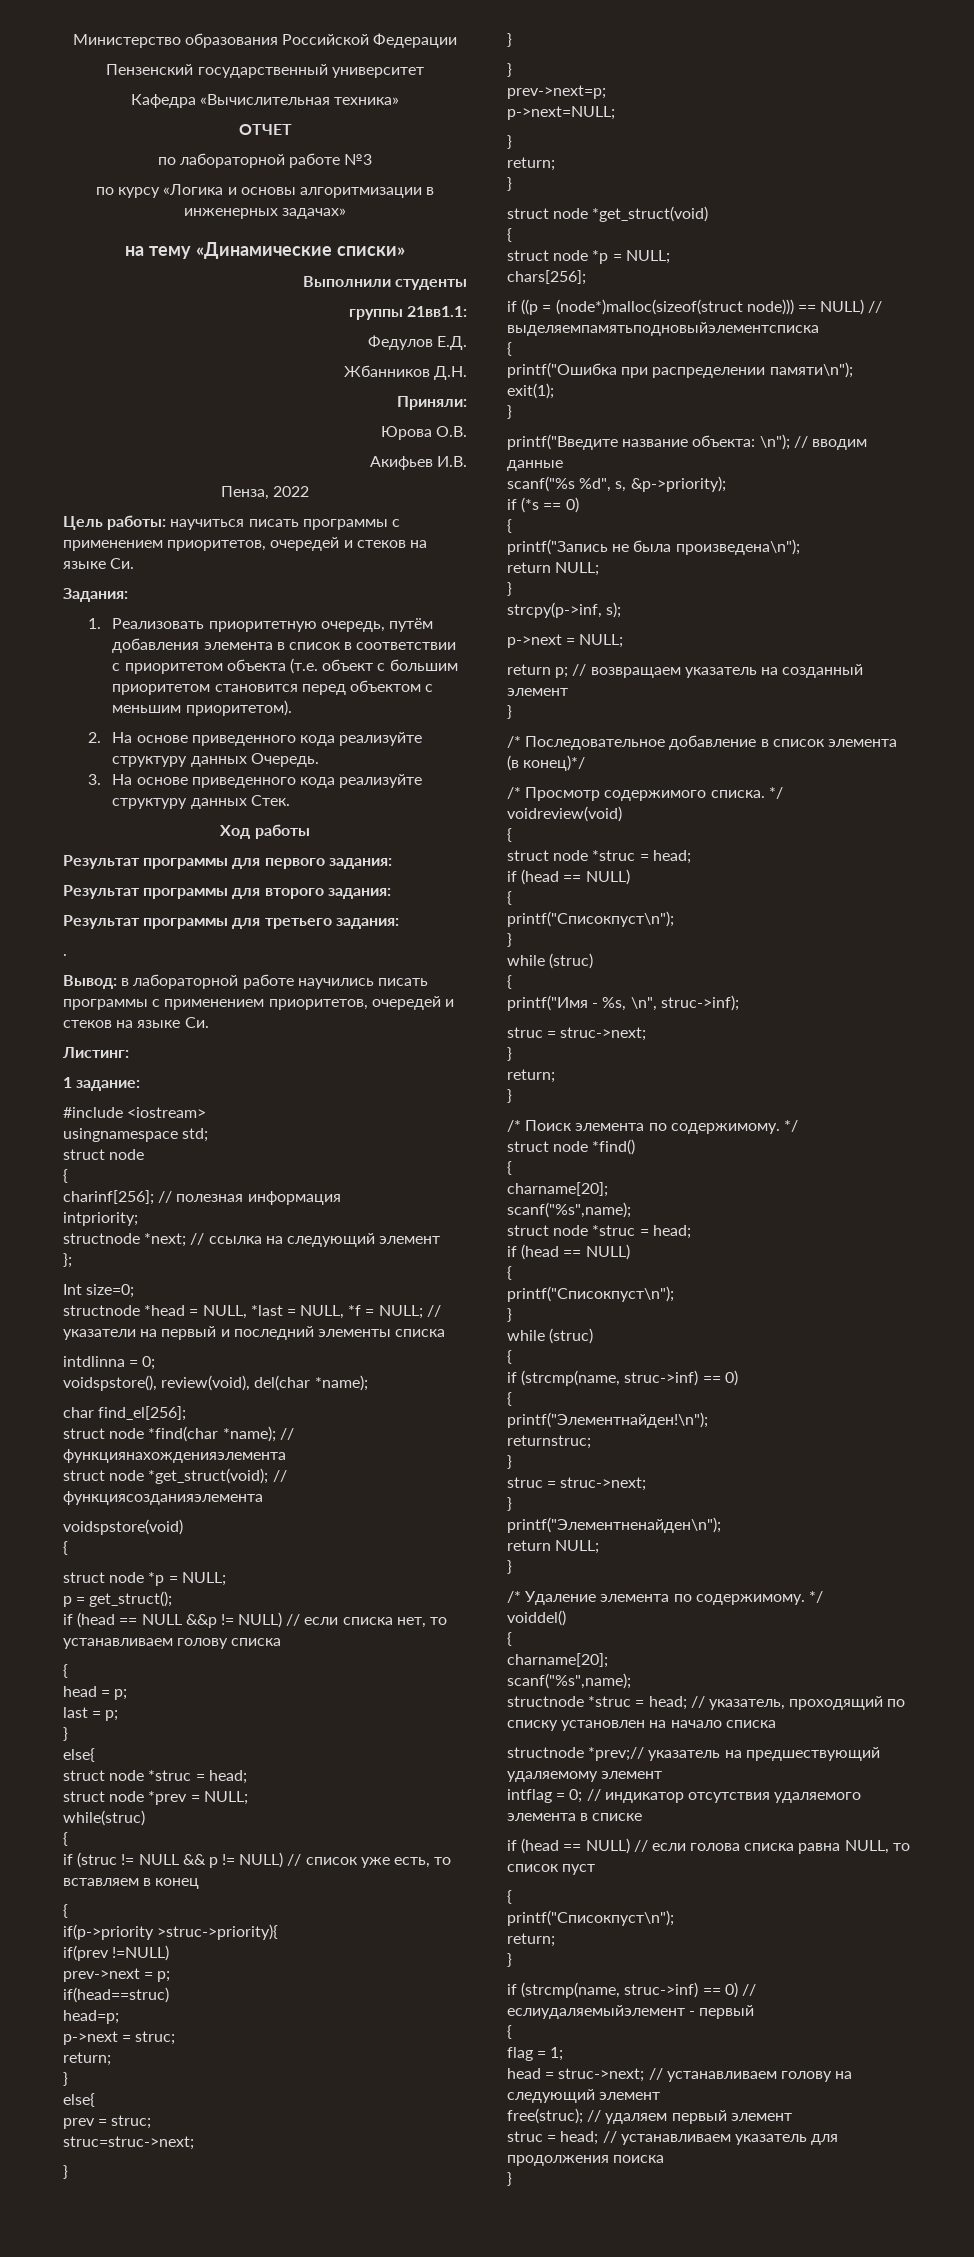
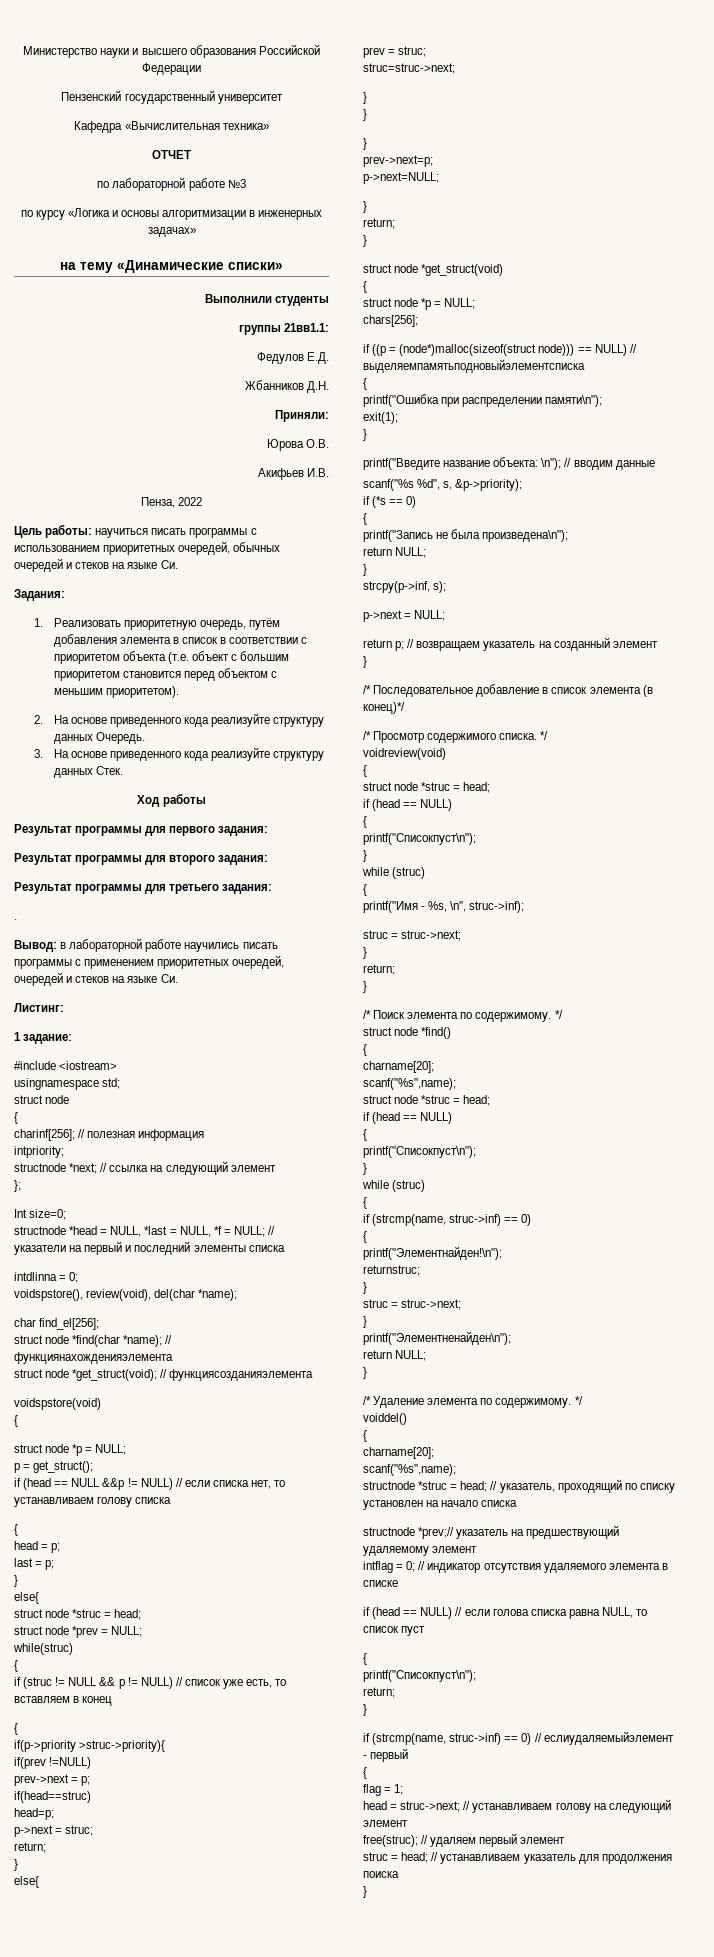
- Министерство образования Российской Федерации
+ Министерство науки и высшего образования Российской Федерации
- Цель работы: научиться писать программы с применением приоритетов, очередей и стеков на языке Си.
+ Цель работы: научиться писать программы с использованием приоритетных очередей, обычных очередей и стеков на языке Си.
- Вывод: в лабораторной работе научились писать программы с применением приоритетов, очередей и стеков на языке Си.
+ Вывод: в лабораторной работе научились писать программы с применением приоритетных очередей, очередей и стеков на языке Си.

